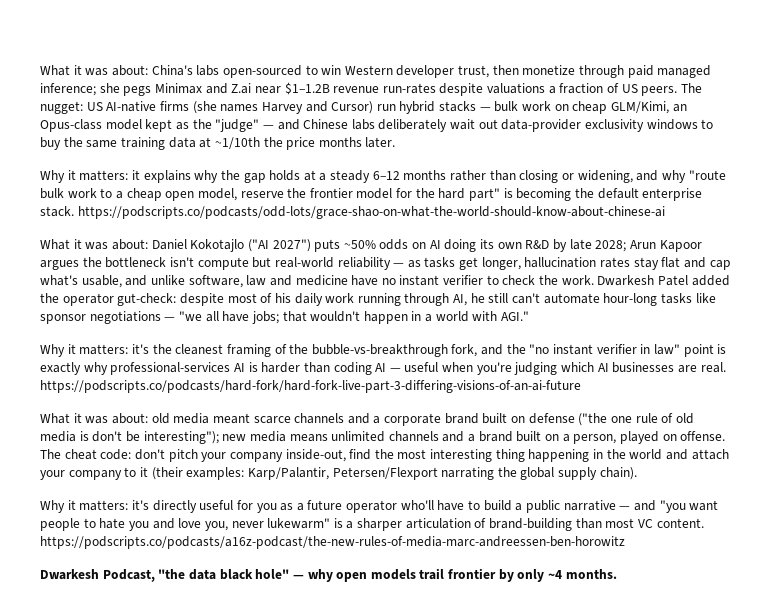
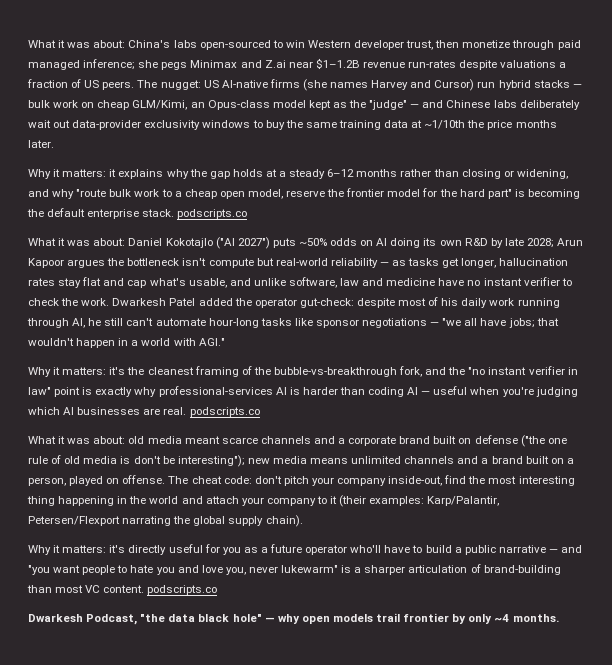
- Why it matters: it explains why the gap holds at a steady 6–12 months rather than closing or widening, and why "route bulk work to a cheap open model, reserve the frontier model for the hard part" is becoming the default enterprise stack. https://podscripts.co/podcasts/odd-lots/grace-shao-on-what-the-world-should-know-about-chinese-ai
+ Why it matters: it explains why the gap holds at a steady 6–12 months rather than closing or widening, and why "route bulk work to a cheap open model, reserve the frontier model for the hard part" is becoming the default enterprise stack. podscripts.co
- Why it matters: it's the cleanest framing of the bubble-vs-breakthrough fork, and the "no instant verifier in law" point is exactly why professional-services AI is harder than coding AI — useful when you're judging which AI businesses are real. https://podscripts.co/podcasts/hard-fork/hard-fork-live-part-3-differing-visions-of-an-ai-future
+ Why it matters: it's the cleanest framing of the bubble-vs-breakthrough fork, and the "no instant verifier in law" point is exactly why professional-services AI is harder than coding AI — useful when you're judging which AI businesses are real. podscripts.co
- Why it matters: it's directly useful for you as a future operator who'll have to build a public narrative — and "you want people to hate you and love you, never lukewarm" is a sharper articulation of brand-building than most VC content. https://podscripts.co/podcasts/a16z-podcast/the-new-rules-of-media-marc-andreessen-ben-horowitz
+ Why it matters: it's directly useful for you as a future operator who'll have to build a public narrative — and "you want people to hate you and love you, never lukewarm" is a sharper articulation of brand-building than most VC content. podscripts.co

